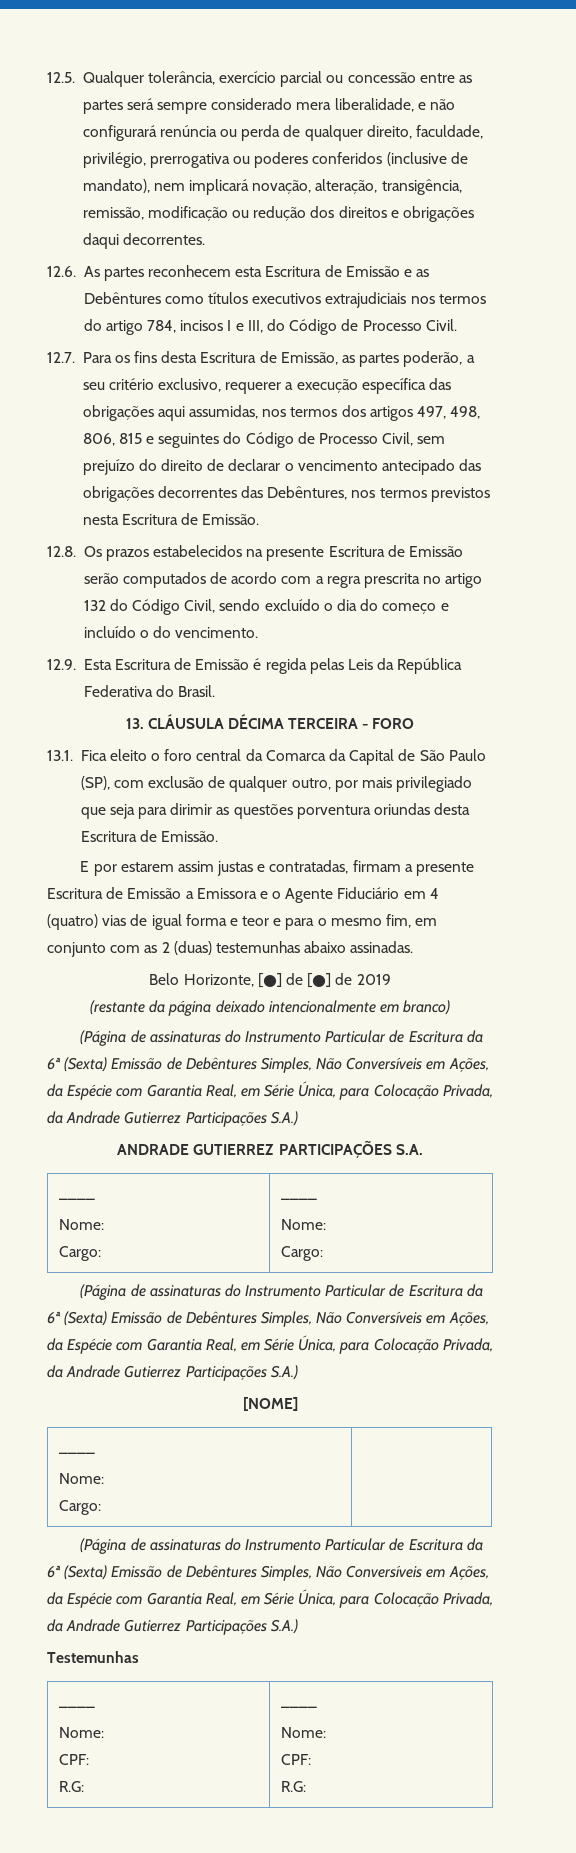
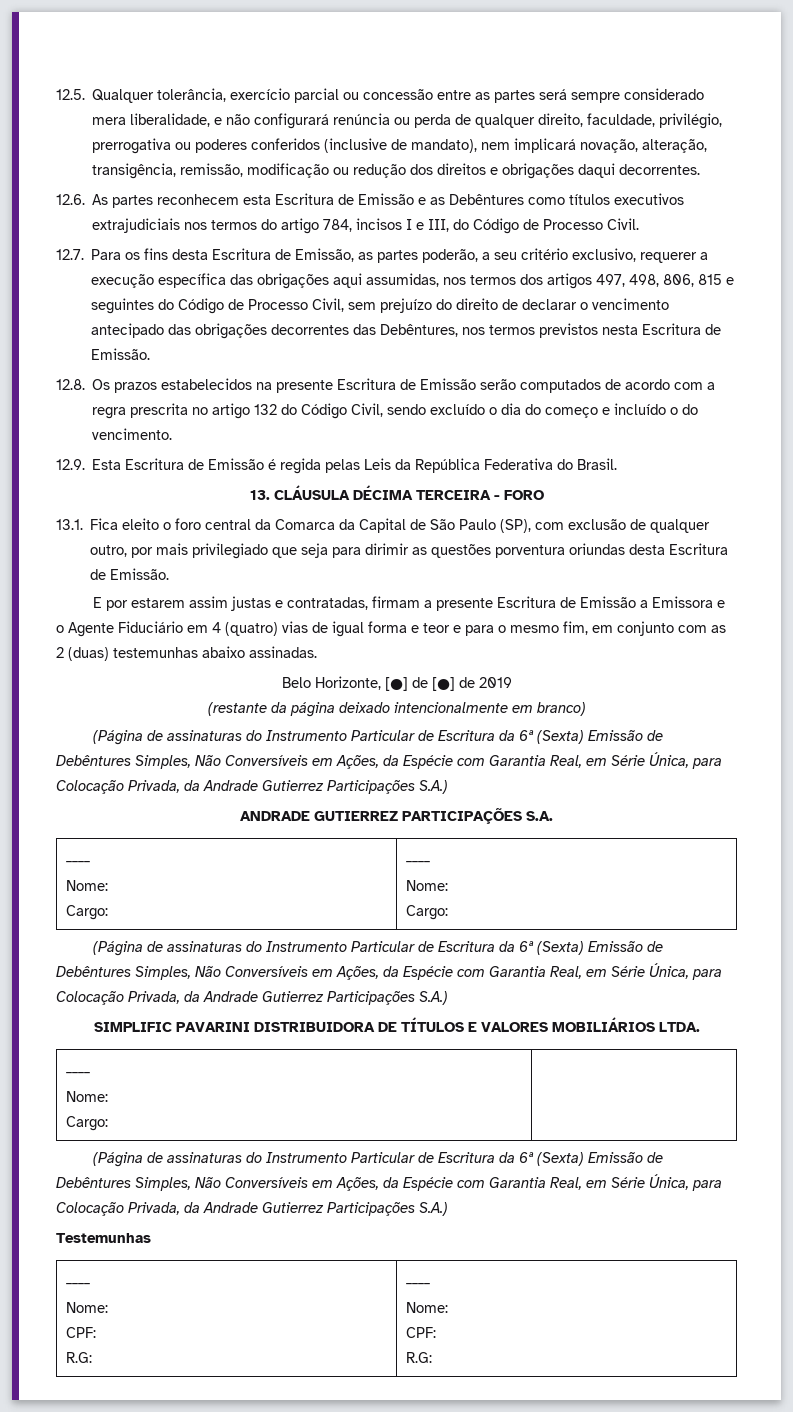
- [NOME]
+ SIMPLIFIC PAVARINI DISTRIBUIDORA DE TÍTULOS E VALORES MOBILIÁRIOS LTDA.

